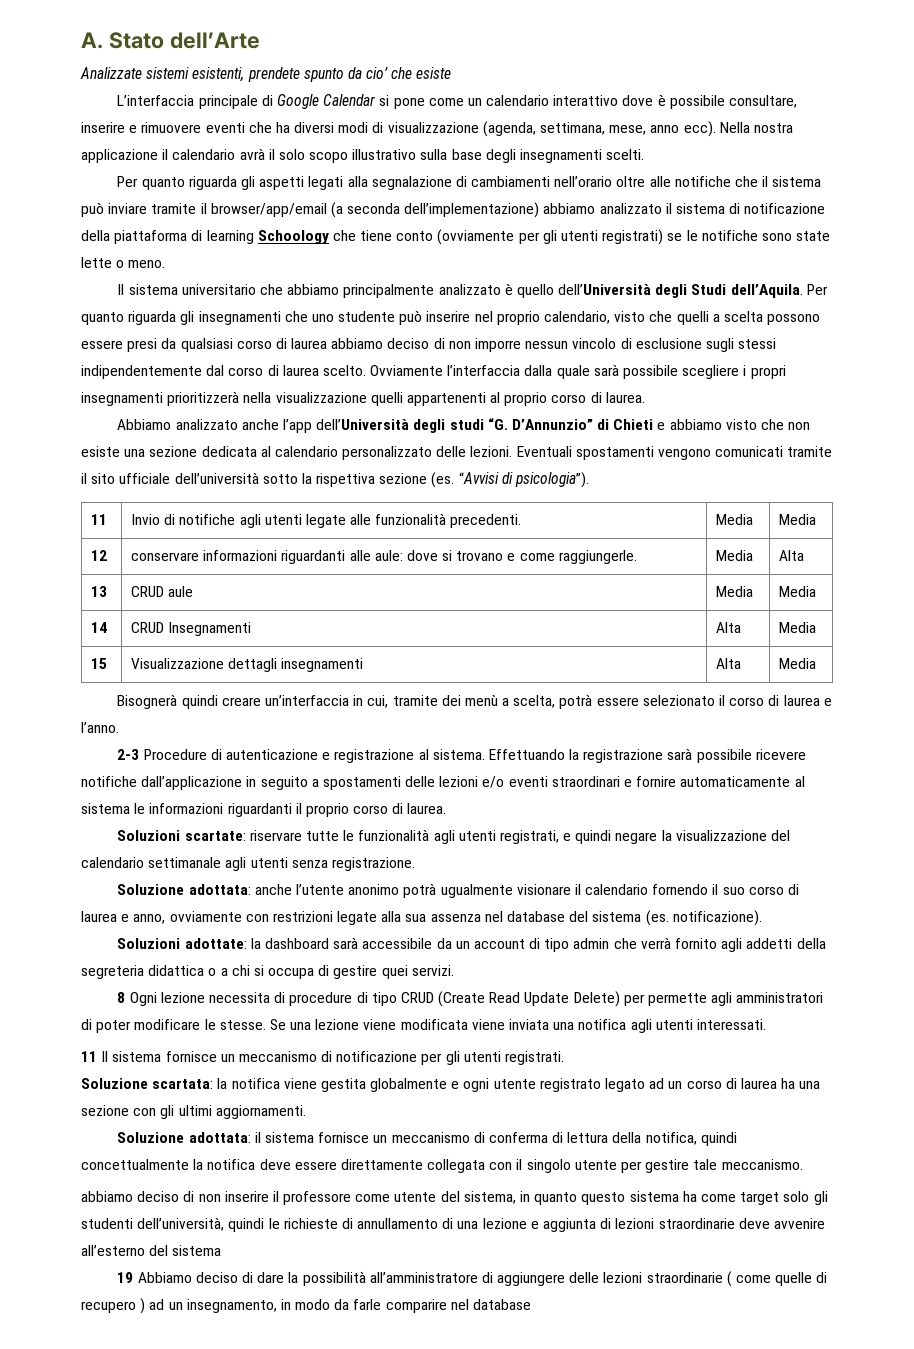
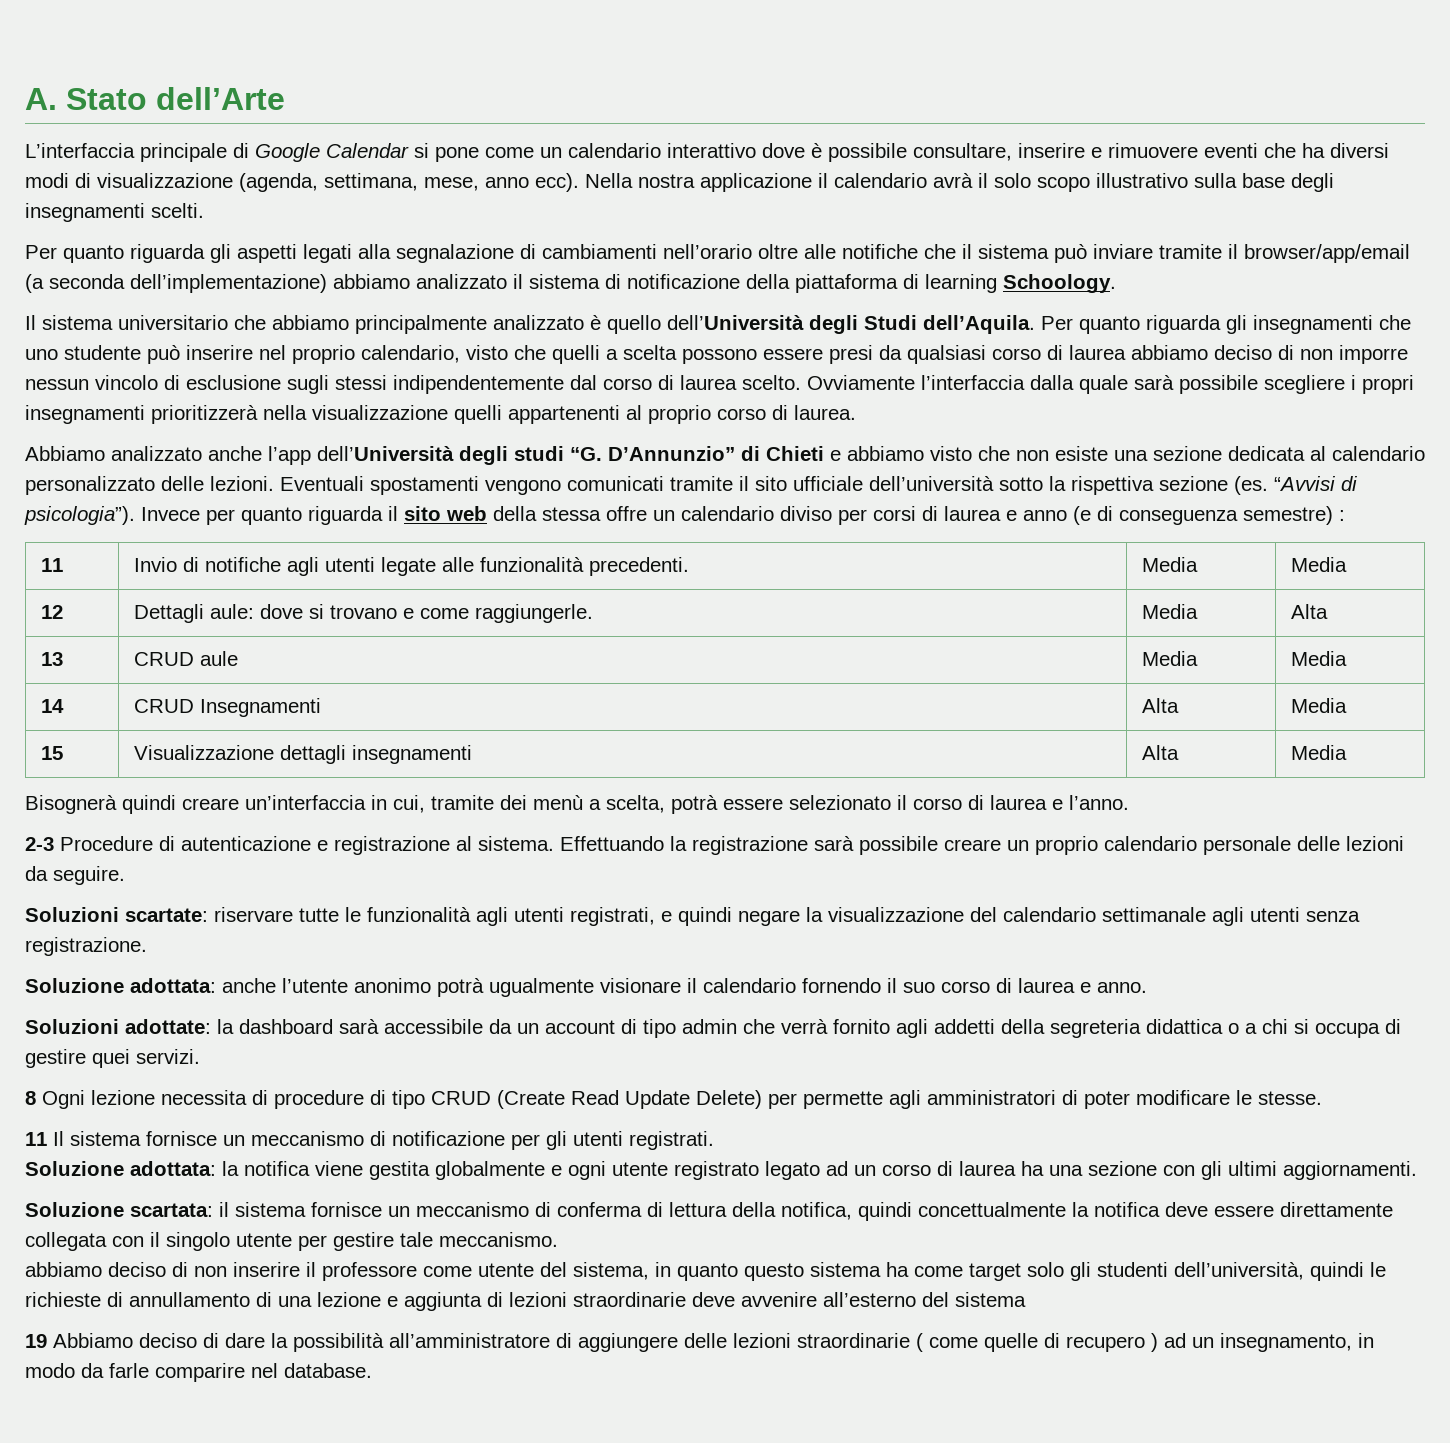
- Analizzate sistemi esistenti, prendete spunto da cio’ che esiste
- Per quanto riguarda gli aspetti legati alla segnalazione di cambiamenti nell’orario oltre alle notifiche che il sistema può inviare tramite il browser/app/email (a seconda dell’implementazione) abbiamo analizzato il sistema di notificazione della piattaforma di learning Schoology che tiene conto (ovviamente per gli utenti registrati) se le notifiche sono state lette o meno.
+ Per quanto riguarda gli aspetti legati alla segnalazione di cambiamenti nell’orario oltre alle notifiche che il sistema può inviare tramite il browser/app/email (a seconda dell’implementazione) abbiamo analizzato il sistema di notificazione della piattaforma di learning Schoology.
+ Invece per quanto riguarda il sito web della stessa offre un calendario diviso per corsi di laurea e anno (e di conseguenza semestre) :
- 12 | conservare informazioni riguardanti alle aule: dove si trovano e come raggiungerle. | Media | Alta
+ 12 | Dettagli aule: dove si trovano e come raggiungerle. | Media | Alta
- Effettuando la registrazione sarà possibile ricevere notifiche dall’applicazione in seguito a spostamenti delle lezioni e/o eventi straordinari e fornire automaticamente al sistema le informazioni riguardanti il proprio corso di laurea.
+ Effettuando la registrazione sarà possibile creare un proprio calendario personale delle lezioni da seguire.
- Soluzione adottata: anche l’utente anonimo potrà ugualmente visionare il calendario fornendo il suo corso di laurea e anno, ovviamente con restrizioni legate alla sua assenza nel database del sistema (es. notificazione).
+ Soluzione adottata: anche l’utente anonimo potrà ugualmente visionare il calendario fornendo il suo corso di laurea e anno.
- Se una lezione viene modificata viene inviata una notifica agli utenti interessati.
- Soluzione scartata: la notifica viene gestita globalmente e ogni utente registrato legato ad un corso di laurea ha una sezione con gli ultimi aggiornamenti.
+ Soluzione adottata: la notifica viene gestita globalmente e ogni utente registrato legato ad un corso di laurea ha una sezione con gli ultimi aggiornamenti.
- Soluzione adottata: il sistema fornisce un meccanismo di conferma di lettura della notifica, quindi concettualmente la notifica deve essere direttamente collegata con il singolo utente per gestire tale meccanismo.
+ Soluzione scartata: il sistema fornisce un meccanismo di conferma di lettura della notifica, quindi concettualmente la notifica deve essere direttamente collegata con il singolo utente per gestire tale meccanismo.
- 19 Abbiamo deciso di dare la possibilità all’amministratore di aggiungere delle lezioni straordinarie ( come quelle di recupero ) ad un insegnamento, in modo da farle comparire nel database
+ 19 Abbiamo deciso di dare la possibilità all’amministratore di aggiungere delle lezioni straordinarie ( come quelle di recupero ) ad un insegnamento, in modo da farle comparire nel database.

